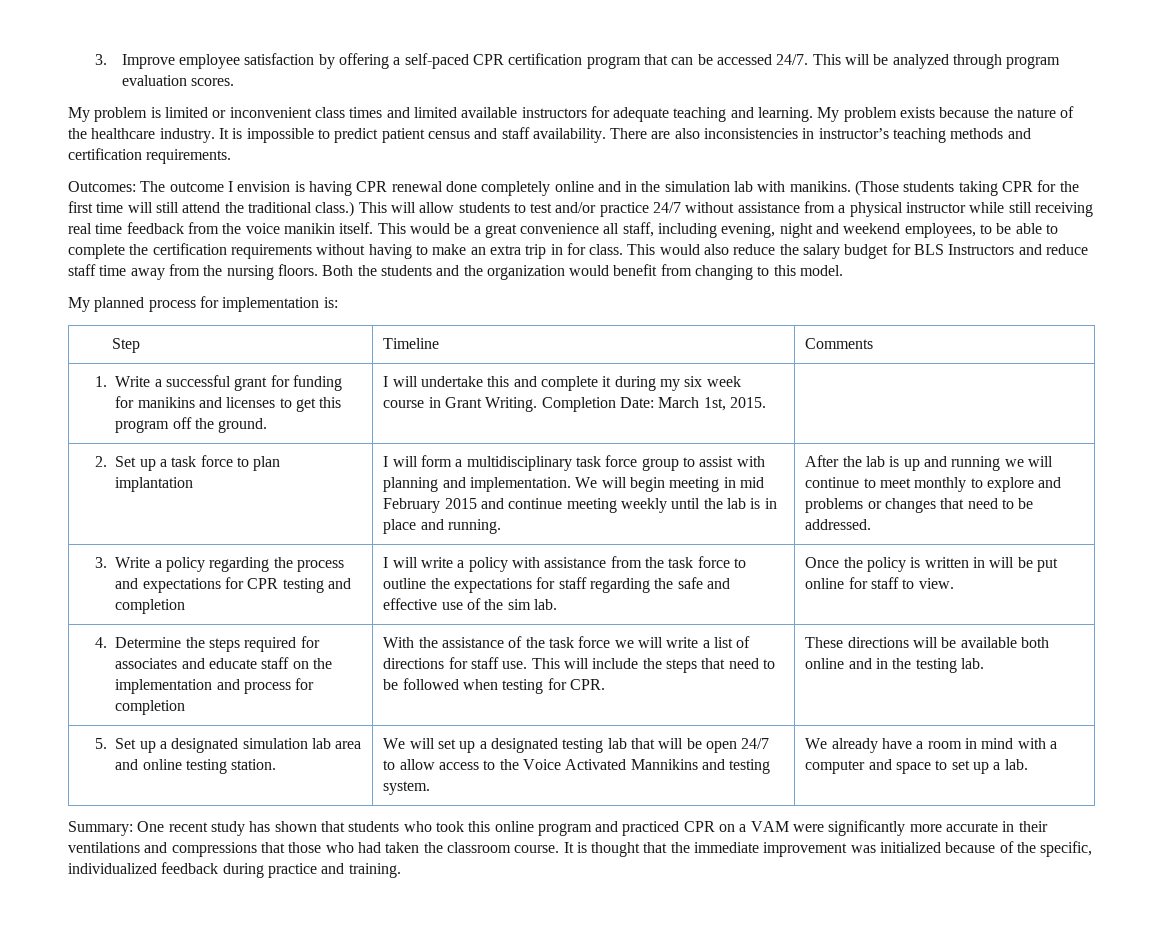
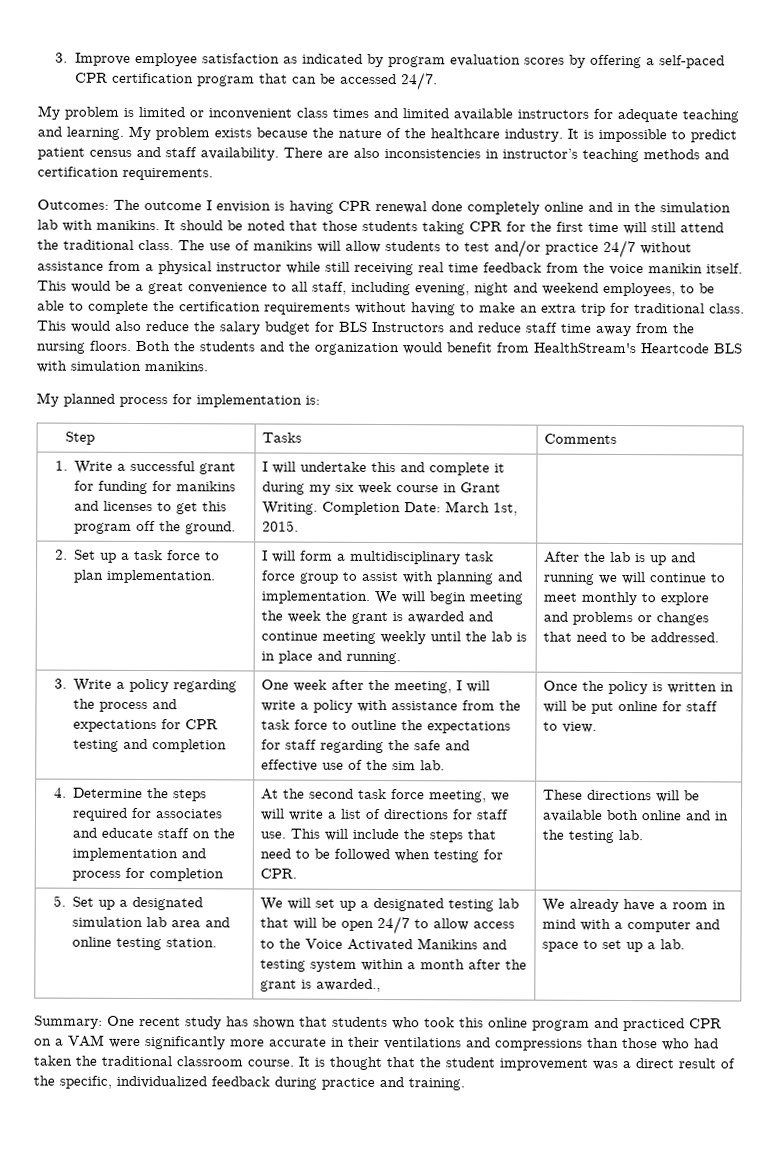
- 3. Improve employee satisfaction by offering a self-paced CPR certification program that can be accessed 24/7. This will be analyzed through program evaluation scores.
+ 3. Improve employee satisfaction as indicated by program evaluation scores by offering a self-paced CPR certification program that can be accessed 24/7.
- (Those students taking CPR for the first time will still attend the traditional class.) This will allow students to test and/or practice 24/7 without assistance from a physical instructor while still receiving real time feedback from the voice manikin itself.
+ It should be noted that those students taking CPR for the first time will still attend the traditional class. The use of manikins will allow students to test and/or practice 24/7 without assistance from a physical instructor while still receiving real time feedback from the voice manikin itself.
- This would be a great convenience all staff, including evening, night and weekend employees, to be able to complete the certification requirements without having to make an extra trip in for class.
+ This would be a great convenience to all staff, including evening, night and weekend employees, to be able to complete the certification requirements without having to make an extra trip for traditional class.
- Both the students and the organization would benefit from changing to this model.
+ Both the students and the organization would benefit from HealthStream's Heartcode BLS with simulation manikins.
- Step | Timeline | Comments
+ Step | Tasks | Comments
- 2. Set up a task force to plan implantation
+ 2. Set up a task force to plan implementation.
- We will begin meeting in mid February 2015 and continue meeting weekly until the lab is in place and running.
+ We will begin meeting the week the grant is awarded and continue meeting weekly until the lab is in place and running.
- I will write a policy with assistance from the task force to outline the expectations for staff regarding the safe and effective use of the sim lab.
+ One week after the meeting, I will write a policy with assistance from the task force to outline the expectations for staff regarding the safe and effective use of the sim lab.
- With the assistance of the task force we will write a list of directions for staff use.
+ At the second task force meeting, we will write a list of directions for staff use.
- We will set up a designated testing lab that will be open 24/7 to allow access to the Voice Activated Mannikins and testing system.
+ We will set up a designated testing lab that will be open 24/7 to allow access to the Voice Activated Manikins and testing system within a month after the grant is awarded.,
- Summary: One recent study has shown that students who took this online program and practiced CPR on a VAM were significantly more accurate in their ventilations and compressions that those who had taken the classroom course.
+ Summary: One recent study has shown that students who took this online program and practiced CPR on a VAM were significantly more accurate in their ventilations and compressions than those who had taken the traditional classroom course.
- It is thought that the immediate improvement was initialized because of the specific, individualized feedback during practice and training.
+ It is thought that the student improvement was a direct result of the specific, individualized feedback during practice and training.

